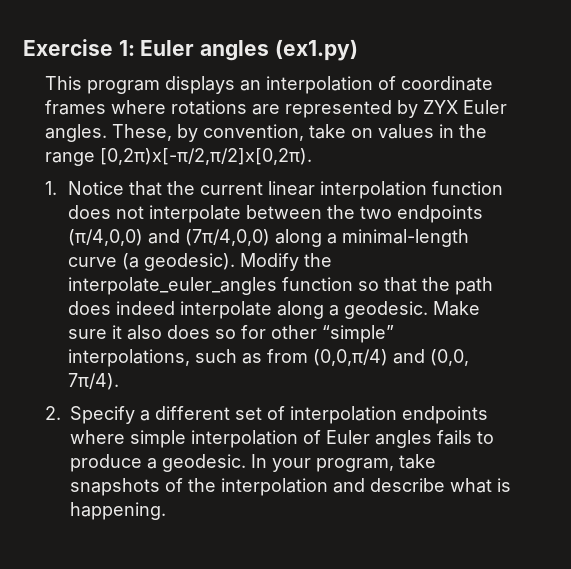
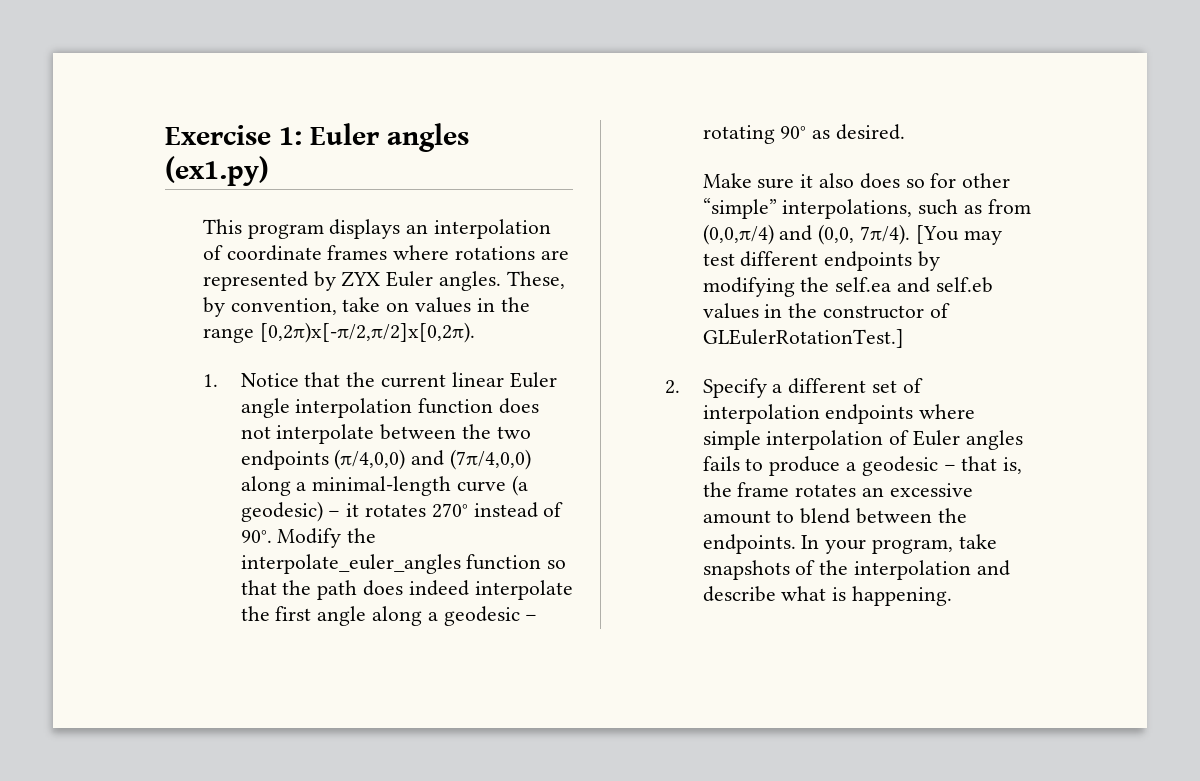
- 1. Notice that the current linear interpolation function does not interpolate between the two endpoints (π/4,0,0) and (7π/4,0,0) along a minimal-length curve (a geodesic).
+ 1. Notice that the current linear Euler angle interpolation function does not interpolate between the two endpoints (π/4,0,0) and (7π/4,0,0) along a minimal-length curve (a geodesic) – it rotates 270° instead of 90°.
- Modify the interpolate_euler_angles function so that the path does indeed interpolate along a geodesic. Make sure it also does so for other “simple” interpolations, such as from (0,0,π/4) and (0,0, 7π/4).
+ Modify the interpolate_euler_angles function so that the path does indeed interpolate the first angle along a geodesic – rotating 90° as desired.
+ Make sure it also does so for other “simple” interpolations, such as from (0,0,π/4) and (0,0, 7π/4). [You may test different endpoints by modifying the self.ea and self.eb values in the constructor of GLEulerRotationTest.]
- 2. Specify a different set of interpolation endpoints where simple interpolation of Euler angles fails to produce a geodesic.
+ 2. Specify a different set of interpolation endpoints where simple interpolation of Euler angles fails to produce a geodesic – that is, the frame rotates an excessive amount to blend between the endpoints.

